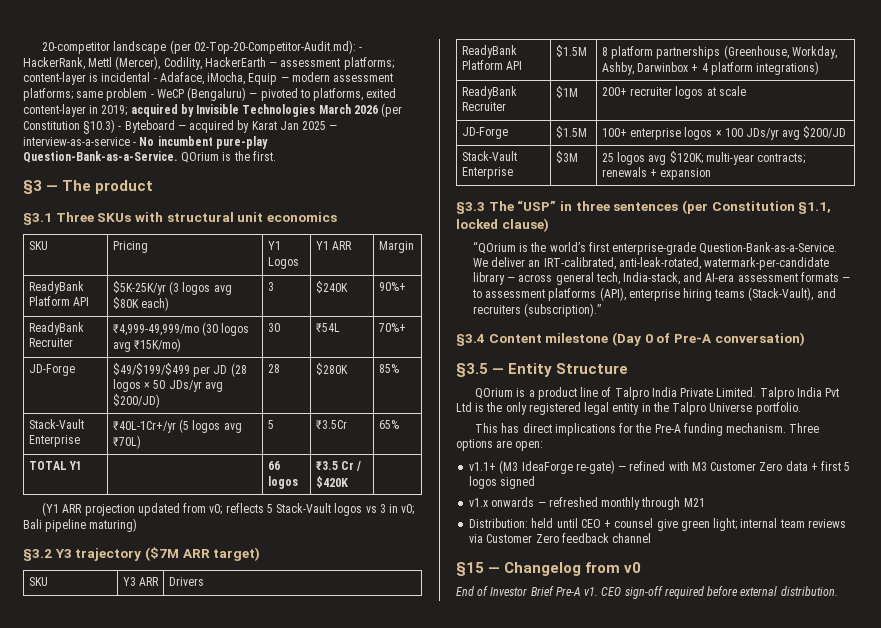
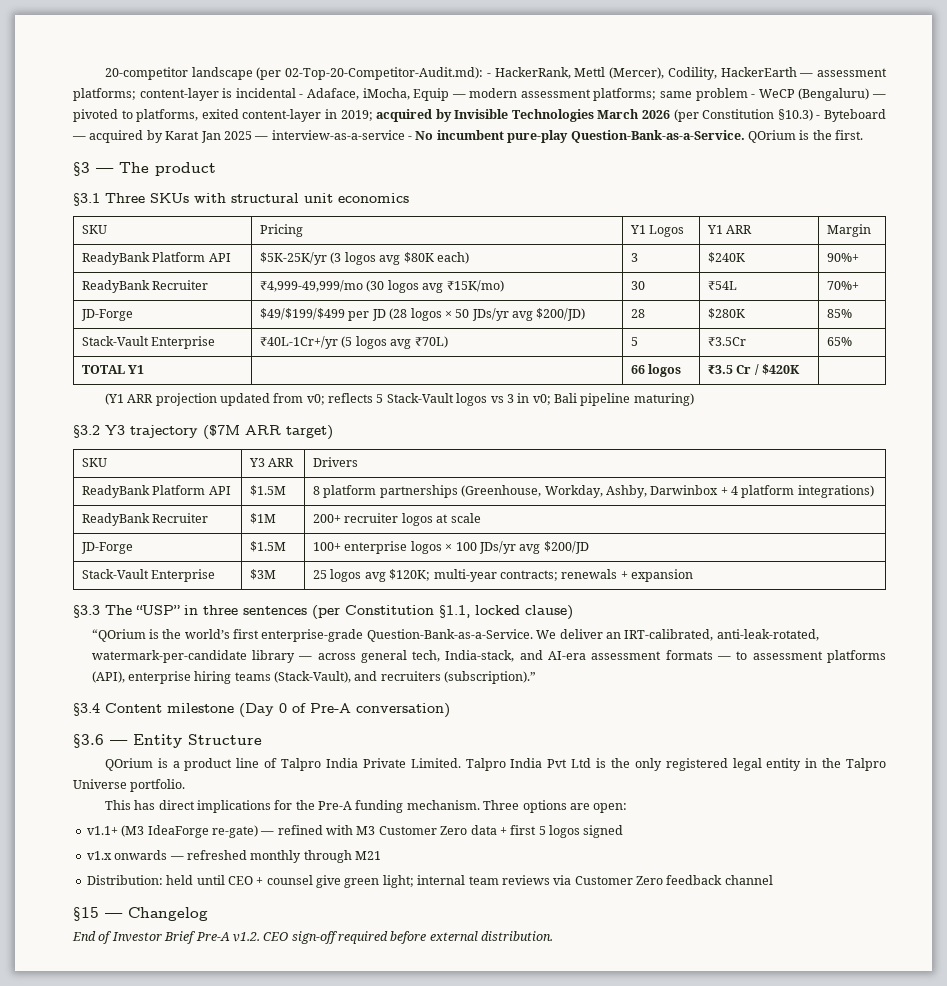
- §3.5 — Entity Structure
+ §3.6 — Entity Structure
- §15 — Changelog from v0
+ §15 — Changelog
- End of Investor Brief Pre-A v1. CEO sign-off required before external distribution.
+ End of Investor Brief Pre-A v1.2. CEO sign-off required before external distribution.

